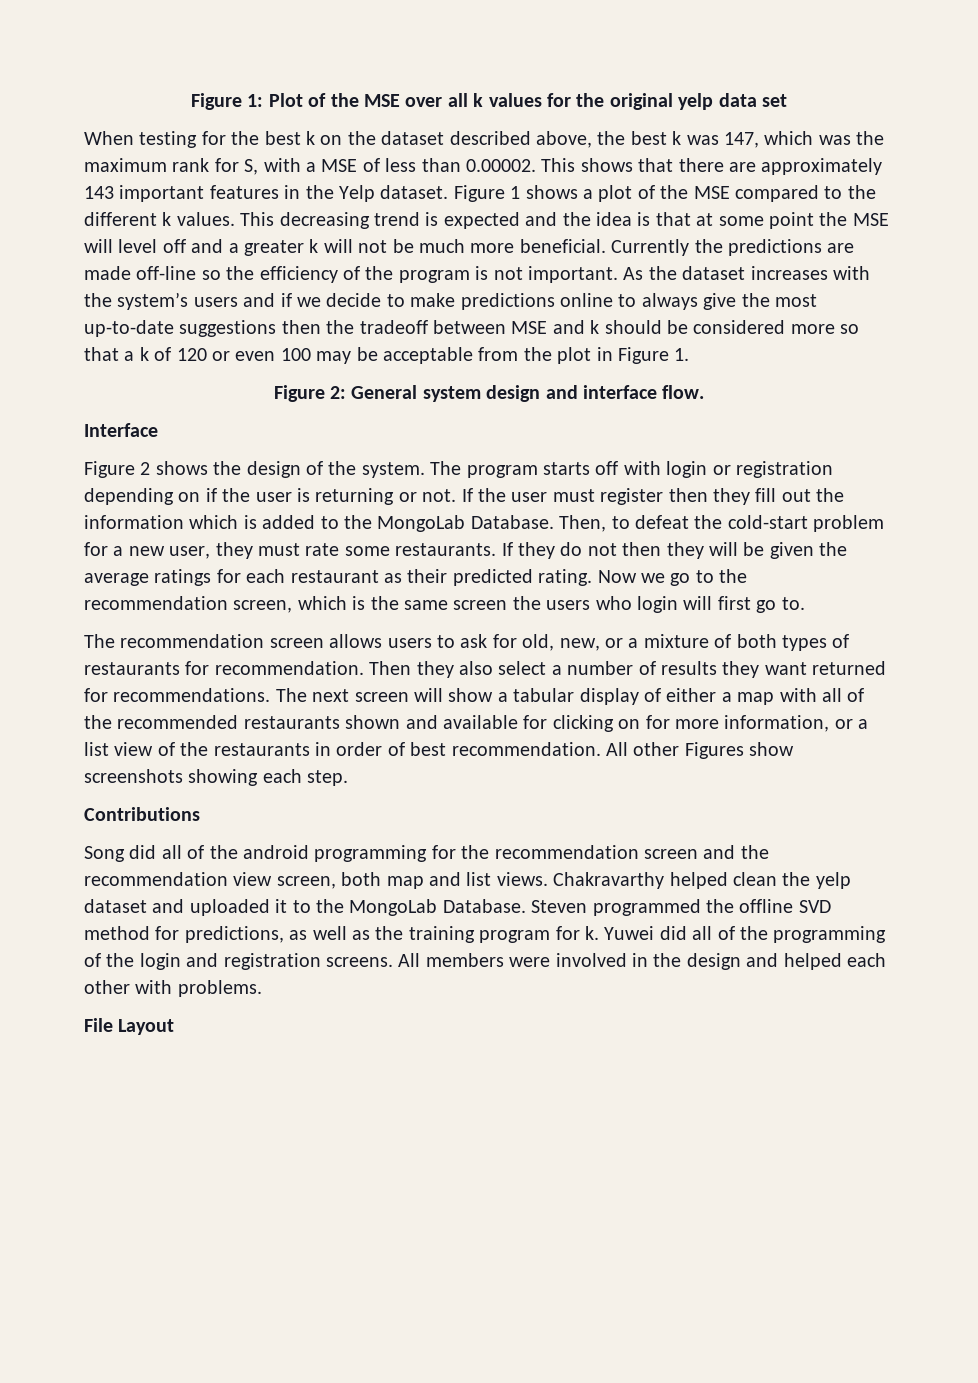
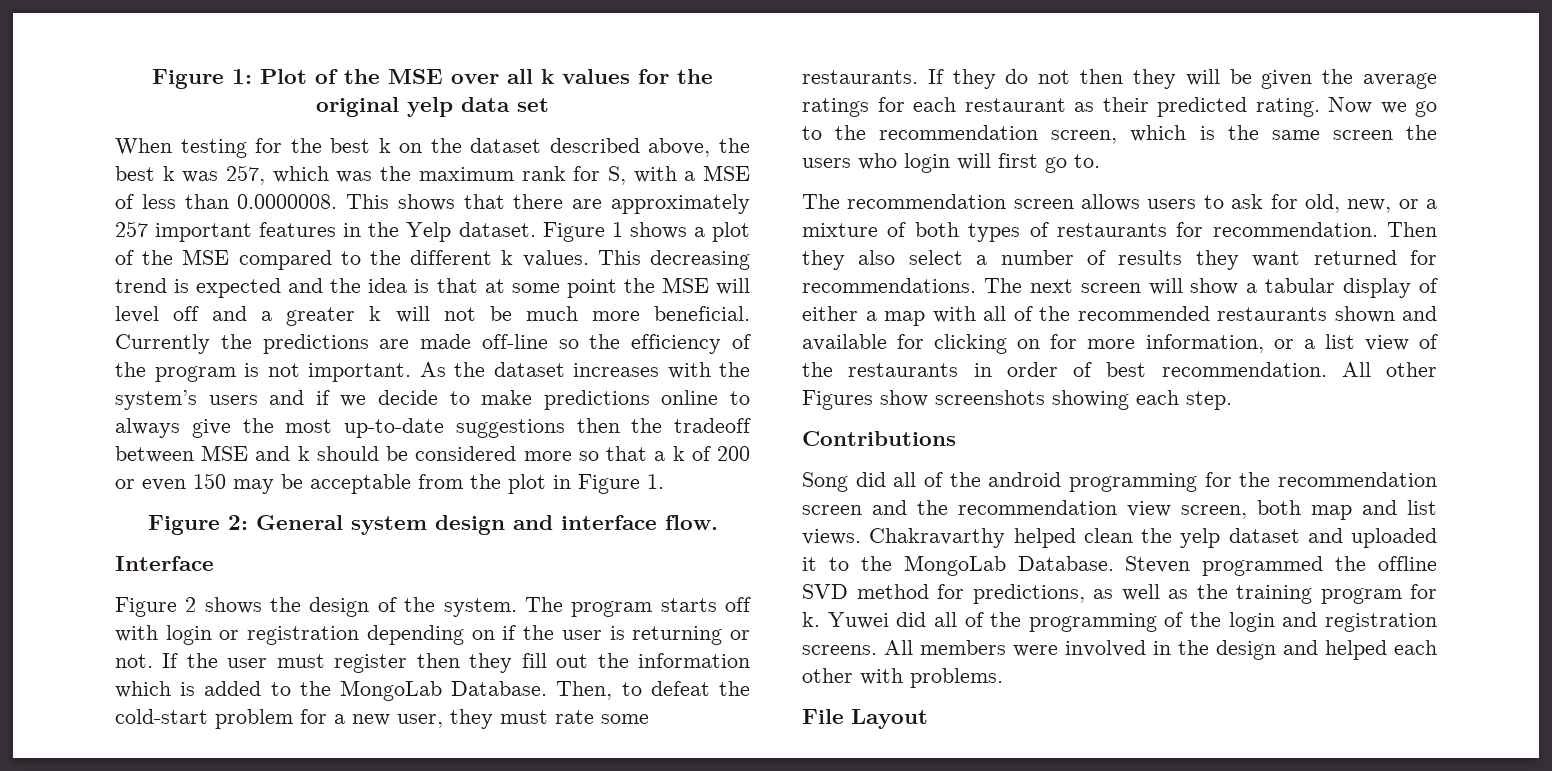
- When testing for the best k on the dataset described above, the best k was 147, which was the maximum rank for S, with a MSE of less than 0.00002. This shows that there are approximately 143 important features in the Yelp dataset.
+ When testing for the best k on the dataset described above, the best k was 257, which was the maximum rank for S, with a MSE of less than 0.0000008. This shows that there are approximately 257 important features in the Yelp dataset.
- As the dataset increases with the system’s users and if we decide to make predictions online to always give the most up-to-date suggestions then the tradeoff between MSE and k should be considered more so that a k of 120 or even 100 may be acceptable from the plot in Figure 1.
+ As the dataset increases with the system’s users and if we decide to make predictions online to always give the most up-to-date suggestions then the tradeoff between MSE and k should be considered more so that a k of 200 or even 150 may be acceptable from the plot in Figure 1.

